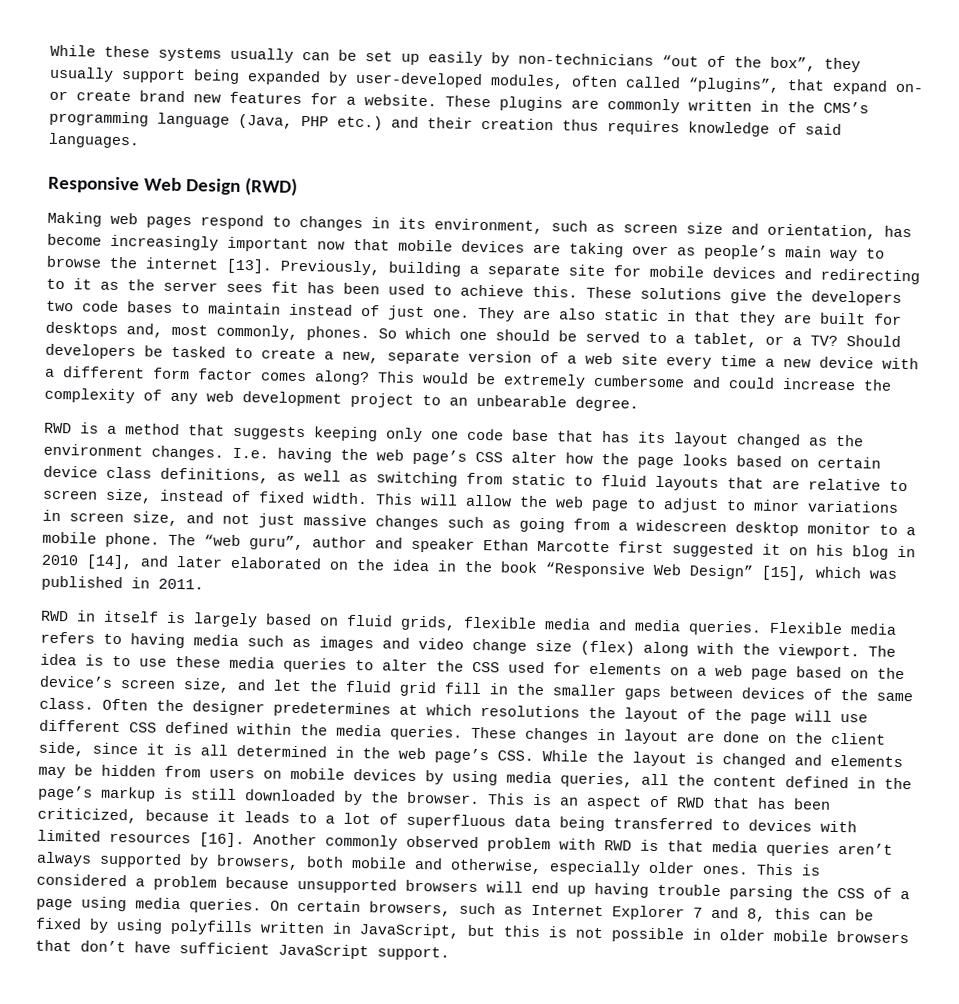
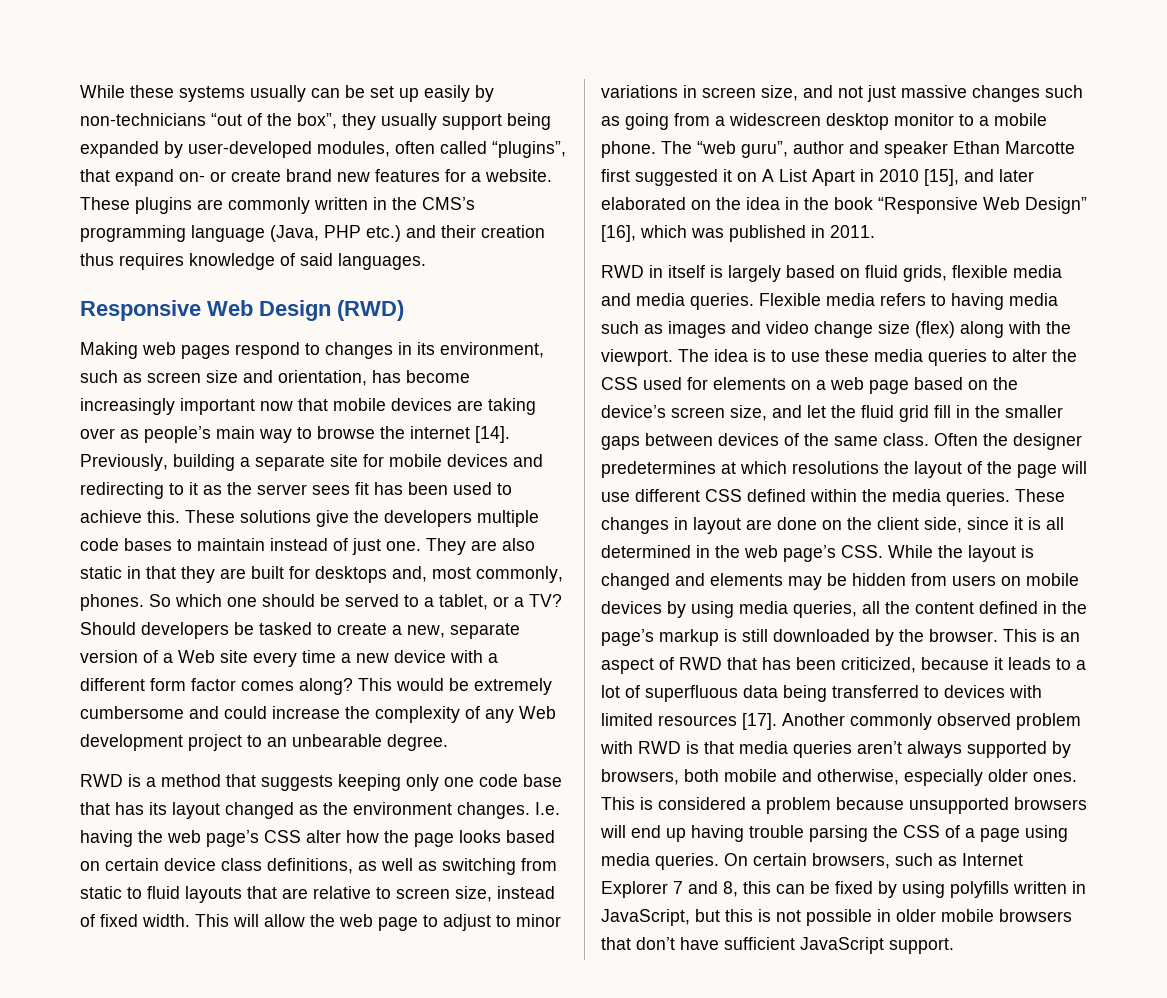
- Making web pages respond to changes in its environment, such as screen size and orientation, has become increasingly important now that mobile devices are taking over as people’s main way to browse the internet [13].
+ Making web pages respond to changes in its environment, such as screen size and orientation, has become increasingly important now that mobile devices are taking over as people’s main way to browse the internet [14].
- These solutions give the developers two code bases to maintain instead of just one.
+ These solutions give the developers multiple code bases to maintain instead of just one.
- Should developers be tasked to create a new, separate version of a web site every time a new device with a different form factor comes along?
+ Should developers be tasked to create a new, separate version of a Web site every time a new device with a different form factor comes along?
- This would be extremely cumbersome and could increase the complexity of any web development project to an unbearable degree.
+ This would be extremely cumbersome and could increase the complexity of any Web development project to an unbearable degree.
- The “web guru”, author and speaker Ethan Marcotte first suggested it on his blog in 2010 [14], and later elaborated on the idea in the book “Responsive Web Design” [15], which was published in 2011.
+ The “web guru”, author and speaker Ethan Marcotte first suggested it on A List Apart in 2010 [15], and later elaborated on the idea in the book “Responsive Web Design” [16], which was published in 2011.
- This is an aspect of RWD that has been criticized, because it leads to a lot of superfluous data being transferred to devices with limited resources [16].
+ This is an aspect of RWD that has been criticized, because it leads to a lot of superfluous data being transferred to devices with limited resources [17].

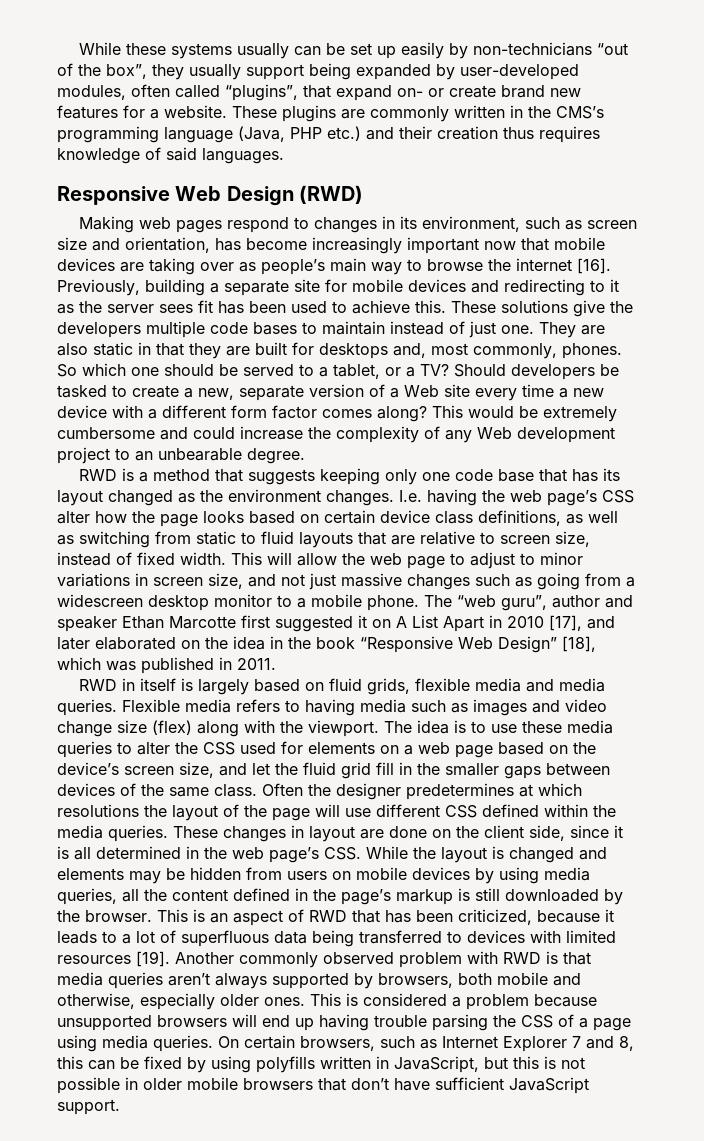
- Making web pages respond to changes in its environment, such as screen size and orientation, has become increasingly important now that mobile devices are taking over as people’s main way to browse the internet [14].
+ Making web pages respond to changes in its environment, such as screen size and orientation, has become increasingly important now that mobile devices are taking over as people’s main way to browse the internet [16].
- The “web guru”, author and speaker Ethan Marcotte first suggested it on A List Apart in 2010 [15], and later elaborated on the idea in the book “Responsive Web Design” [16], which was published in 2011.
+ The “web guru”, author and speaker Ethan Marcotte first suggested it on A List Apart in 2010 [17], and later elaborated on the idea in the book “Responsive Web Design” [18], which was published in 2011.
- This is an aspect of RWD that has been criticized, because it leads to a lot of superfluous data being transferred to devices with limited resources [17].
+ This is an aspect of RWD that has been criticized, because it leads to a lot of superfluous data being transferred to devices with limited resources [19].

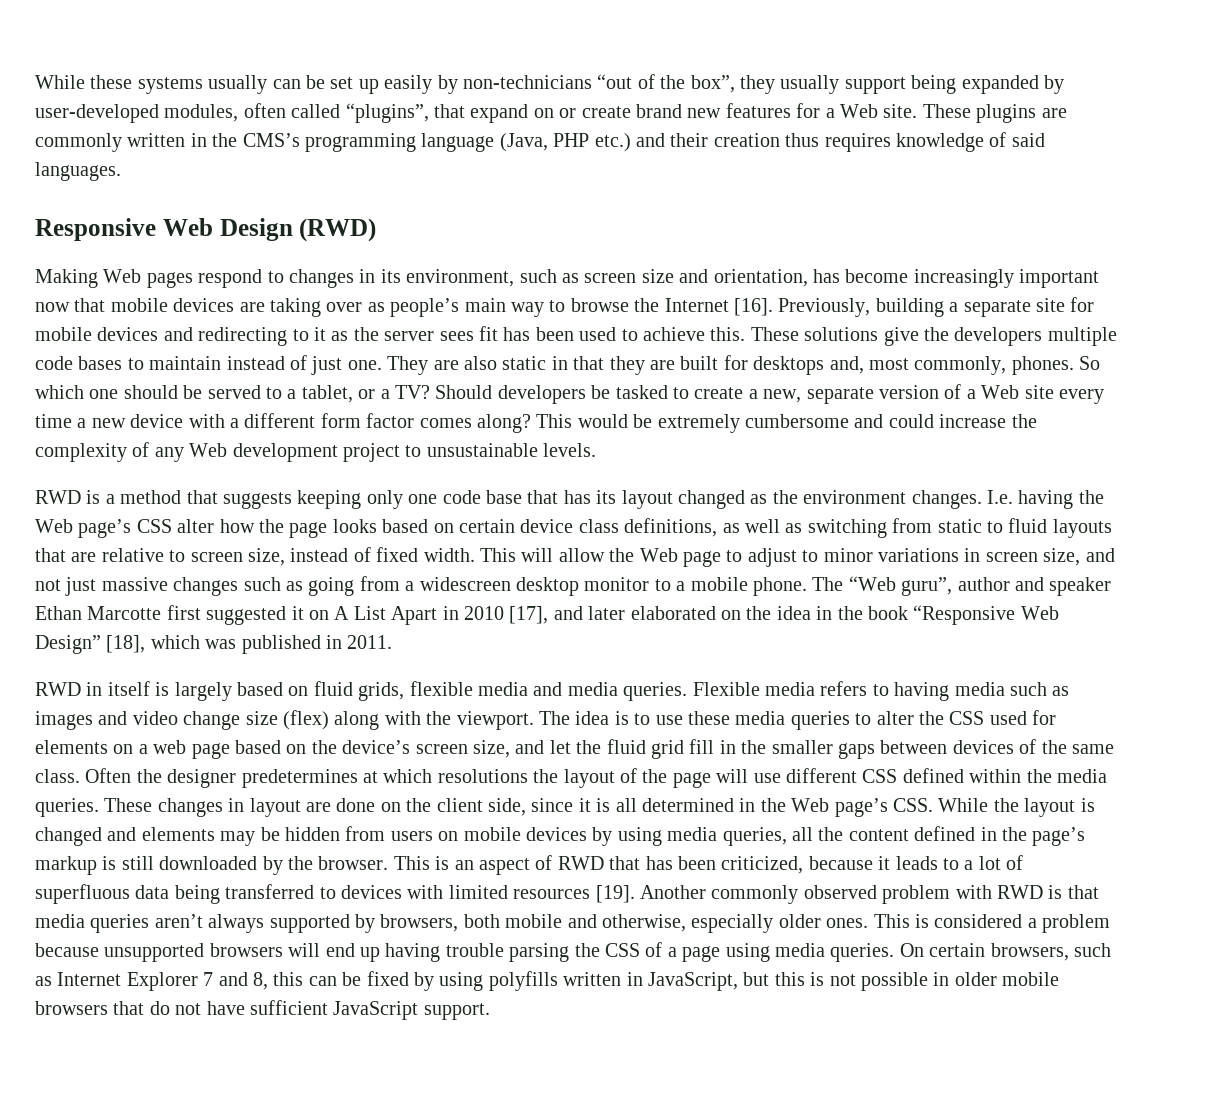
- While these systems usually can be set up easily by non-technicians “out of the box”, they usually support being expanded by user-developed modules, often called “plugins”, that expand on- or create brand new features for a website.
+ While these systems usually can be set up easily by non-technicians “out of the box”, they usually support being expanded by user-developed modules, often called “plugins”, that expand on or create brand new features for a Web site.
- Making web pages respond to changes in its environment, such as screen size and orientation, has become increasingly important now that mobile devices are taking over as people’s main way to browse the internet [16].
+ Making Web pages respond to changes in its environment, such as screen size and orientation, has become increasingly important now that mobile devices are taking over as people’s main way to browse the Internet [16].
- This would be extremely cumbersome and could increase the complexity of any Web development project to an unbearable degree.
+ This would be extremely cumbersome and could increase the complexity of any Web development project to unsustainable levels.
- I.e. having the web page’s CSS alter how the page looks based on certain device class definitions, as well as switching from static to fluid layouts that are relative to screen size, instead of fixed width.
+ I.e. having the Web page’s CSS alter how the page looks based on certain device class definitions, as well as switching from static to fluid layouts that are relative to screen size, instead of fixed width.
- This will allow the web page to adjust to minor variations in screen size, and not just massive changes such as going from a widescreen desktop monitor to a mobile phone.
+ This will allow the Web page to adjust to minor variations in screen size, and not just massive changes such as going from a widescreen desktop monitor to a mobile phone.
- The “web guru”, author and speaker Ethan Marcotte first suggested it on A List Apart in 2010 [17], and later elaborated on the idea in the book “Responsive Web Design” [18], which was published in 2011.
+ The “Web guru”, author and speaker Ethan Marcotte first suggested it on A List Apart in 2010 [17], and later elaborated on the idea in the book “Responsive Web Design” [18], which was published in 2011.
- These changes in layout are done on the client side, since it is all determined in the web page’s CSS. While the layout is changed and elements may be hidden from users on mobile devices by using media queries, all the content defined in the page’s markup is still downloaded by the browser.
+ These changes in layout are done on the client side, since it is all determined in the Web page’s CSS. While the layout is changed and elements may be hidden from users on mobile devices by using media queries, all the content defined in the page’s markup is still downloaded by the browser.
- On certain browsers, such as Internet Explorer 7 and 8, this can be fixed by using polyfills written in JavaScript, but this is not possible in older mobile browsers that don’t have sufficient JavaScript support.
+ On certain browsers, such as Internet Explorer 7 and 8, this can be fixed by using polyfills written in JavaScript, but this is not possible in older mobile browsers that do not have sufficient JavaScript support.

